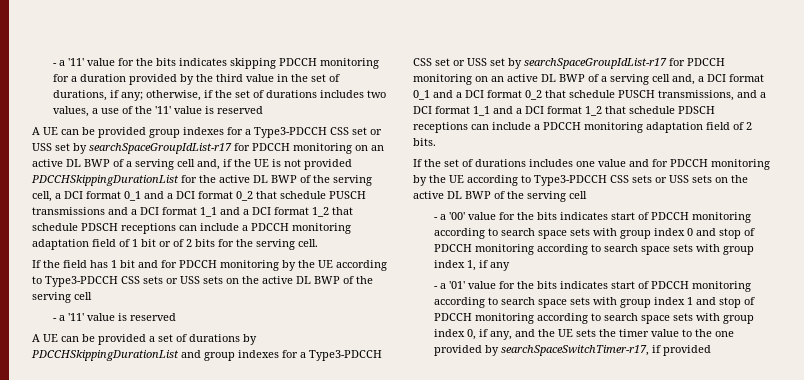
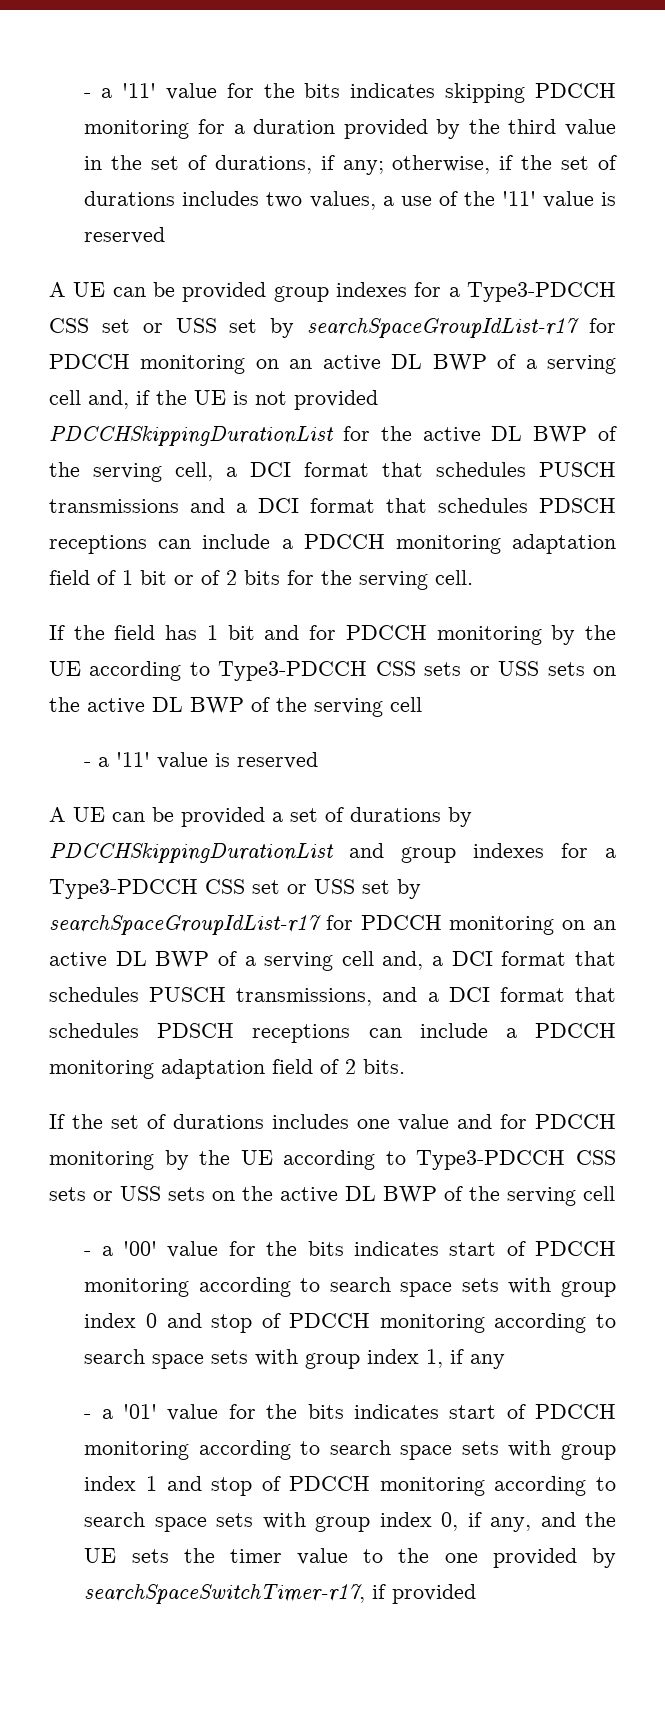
- A UE can be provided group indexes for a Type3-PDCCH CSS set or USS set by searchSpaceGroupIdList-r17 for PDCCH monitoring on an active DL BWP of a serving cell and, if the UE is not provided PDCCHSkippingDurationList for the active DL BWP of the serving cell, a DCI format 0_1 and a DCI format 0_2 that schedule PUSCH transmissions and a DCI format 1_1 and a DCI format 1_2 that schedule PDSCH receptions can include a PDCCH monitoring adaptation field of 1 bit or of 2 bits for the serving cell.
+ A UE can be provided group indexes for a Type3-PDCCH CSS set or USS set by searchSpaceGroupIdList-r17 for PDCCH monitoring on an active DL BWP of a serving cell and, if the UE is not provided PDCCHSkippingDurationList for the active DL BWP of the serving cell, a DCI format that schedules PUSCH transmissions and a DCI format that schedules PDSCH receptions can include a PDCCH monitoring adaptation field of 1 bit or of 2 bits for the serving cell.
- A UE can be provided a set of durations by PDCCHSkippingDurationList and group indexes for a Type3-PDCCH CSS set or USS set by searchSpaceGroupIdList-r17 for PDCCH monitoring on an active DL BWP of a serving cell and, a DCI format 0_1 and a DCI format 0_2 that schedule PUSCH transmissions, and a DCI format 1_1 and a DCI format 1_2 that schedule PDSCH receptions can include a PDCCH monitoring adaptation field of 2 bits.
+ A UE can be provided a set of durations by PDCCHSkippingDurationList and group indexes for a Type3-PDCCH CSS set or USS set by searchSpaceGroupIdList-r17 for PDCCH monitoring on an active DL BWP of a serving cell and, a DCI format that schedules PUSCH transmissions, and a DCI format that schedules PDSCH receptions can include a PDCCH monitoring adaptation field of 2 bits.

